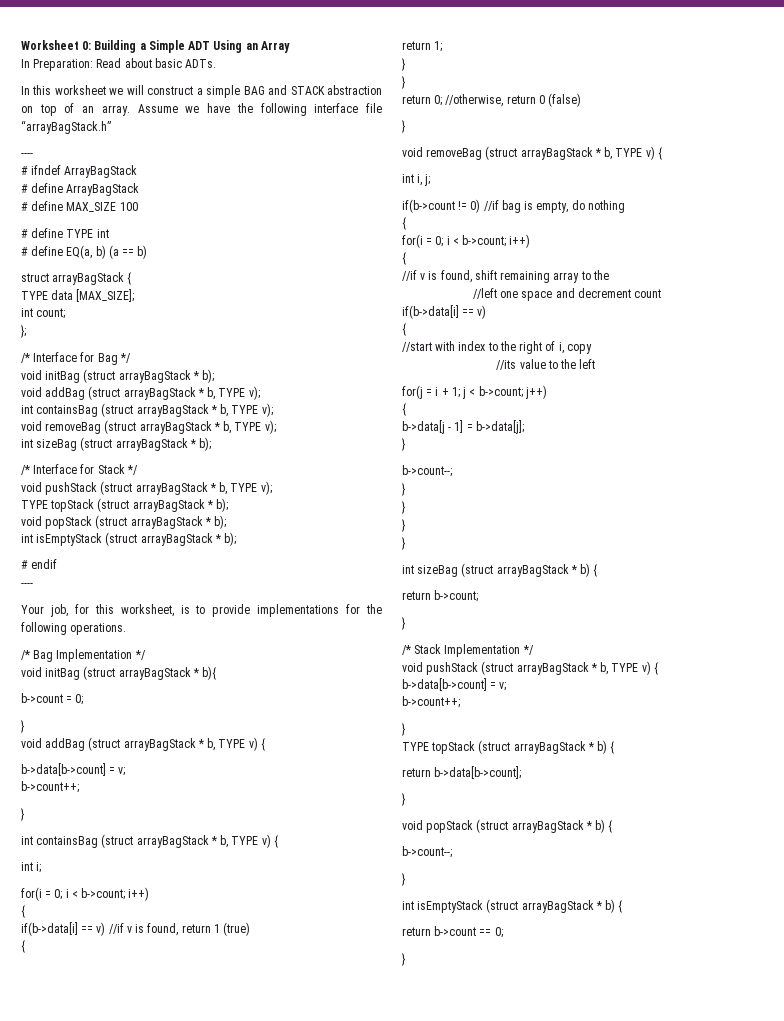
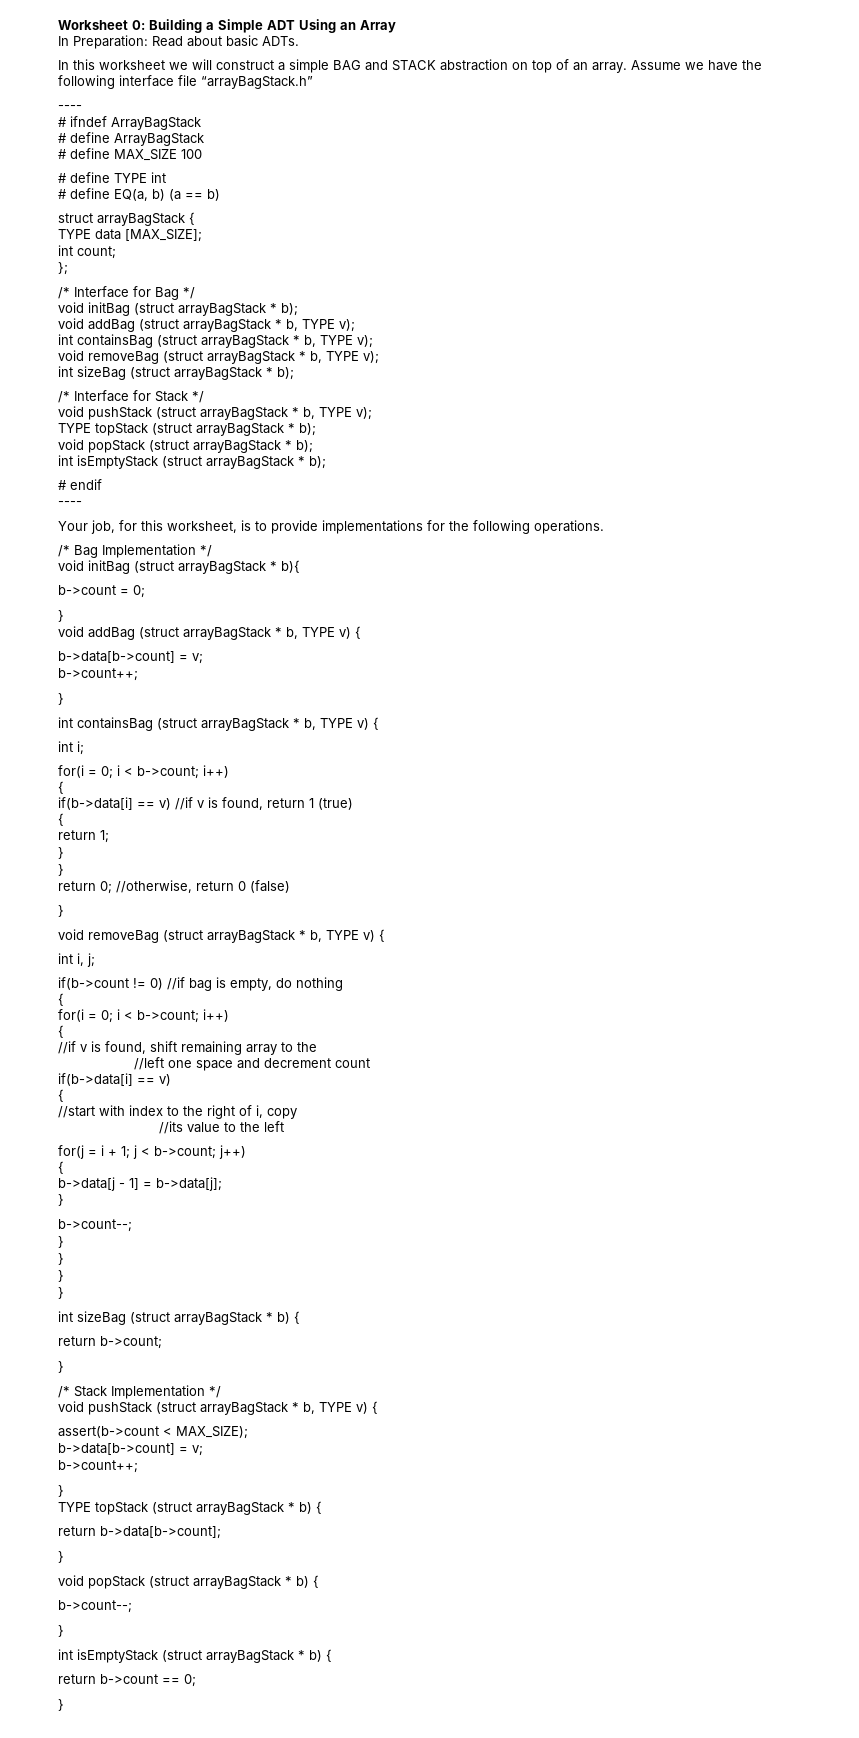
+ assert(b->count < MAX_SIZE);

